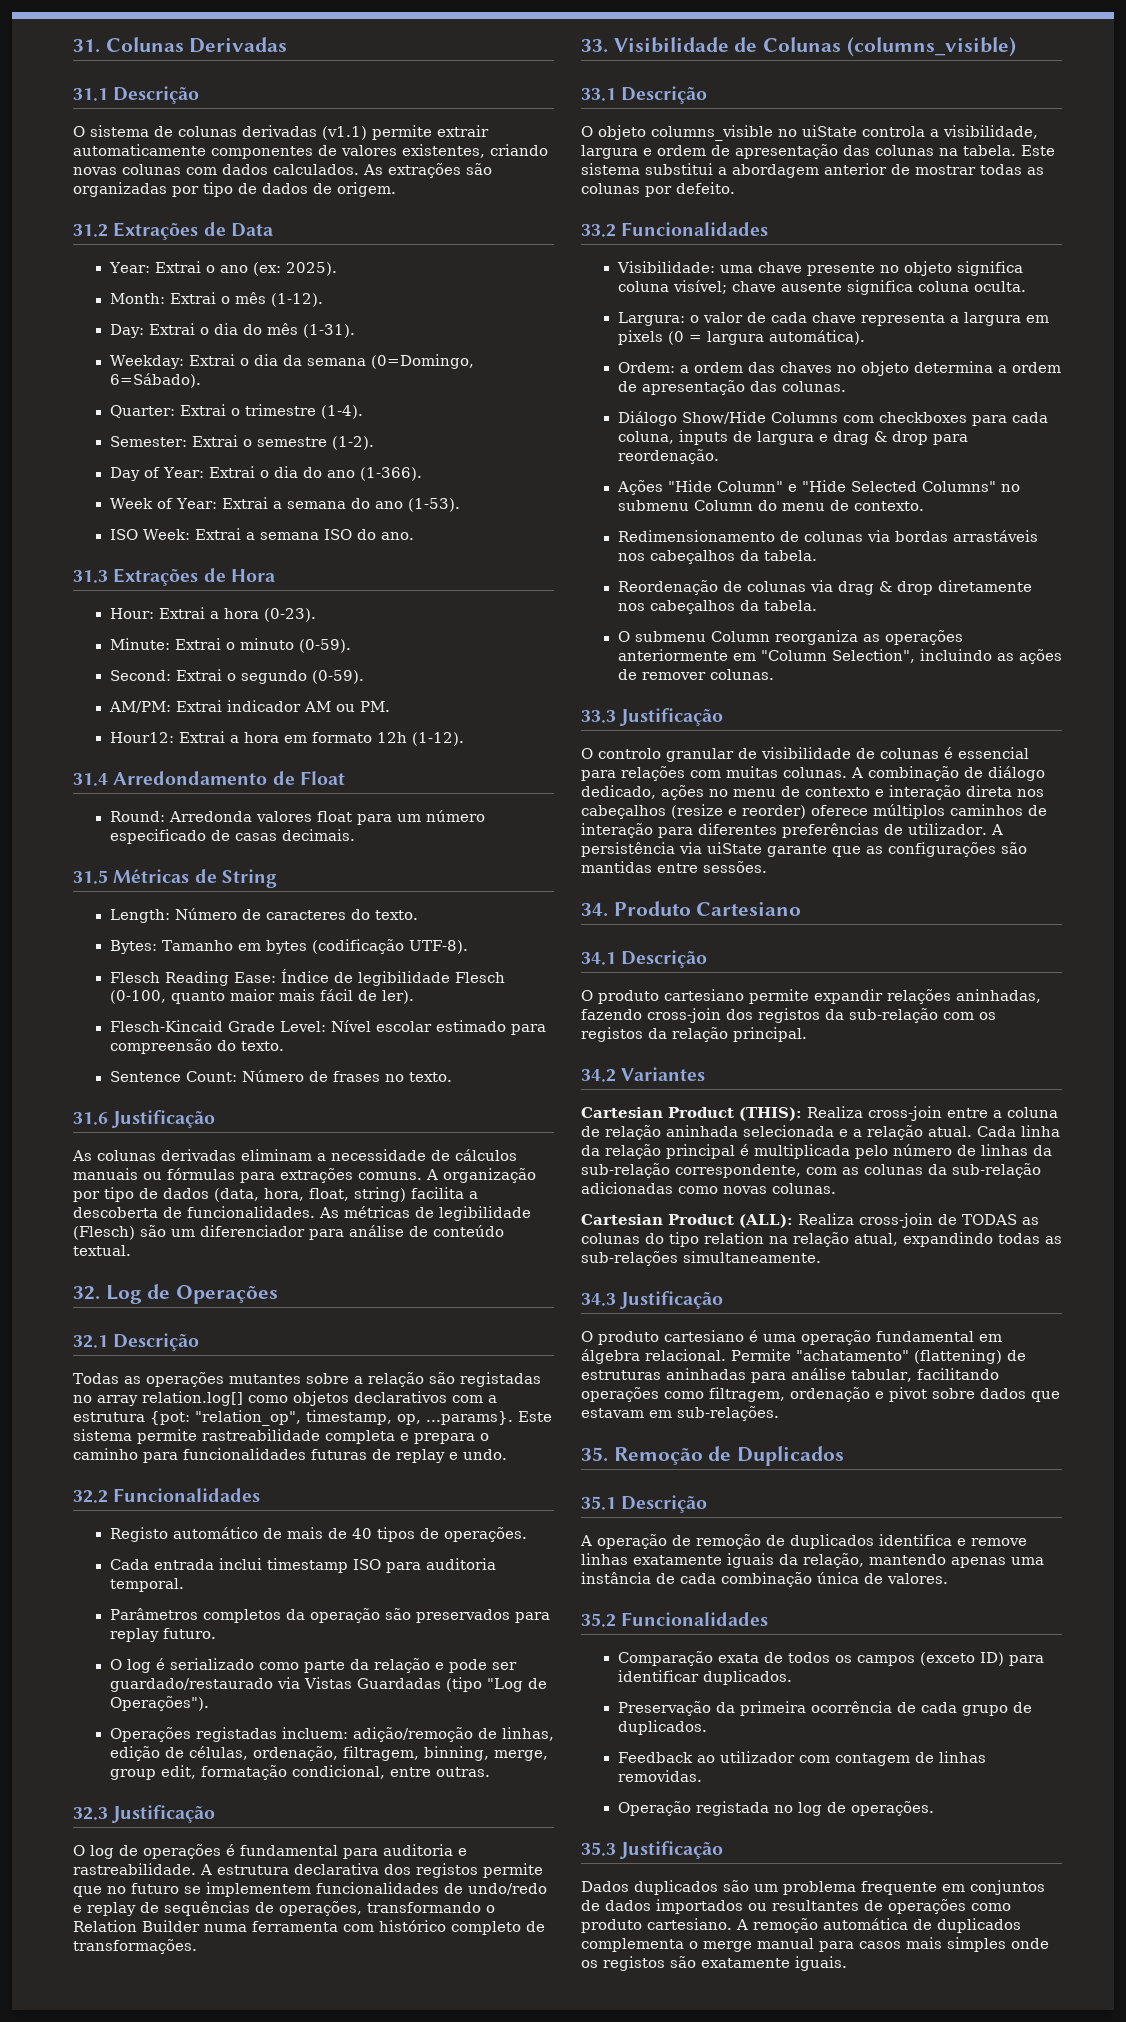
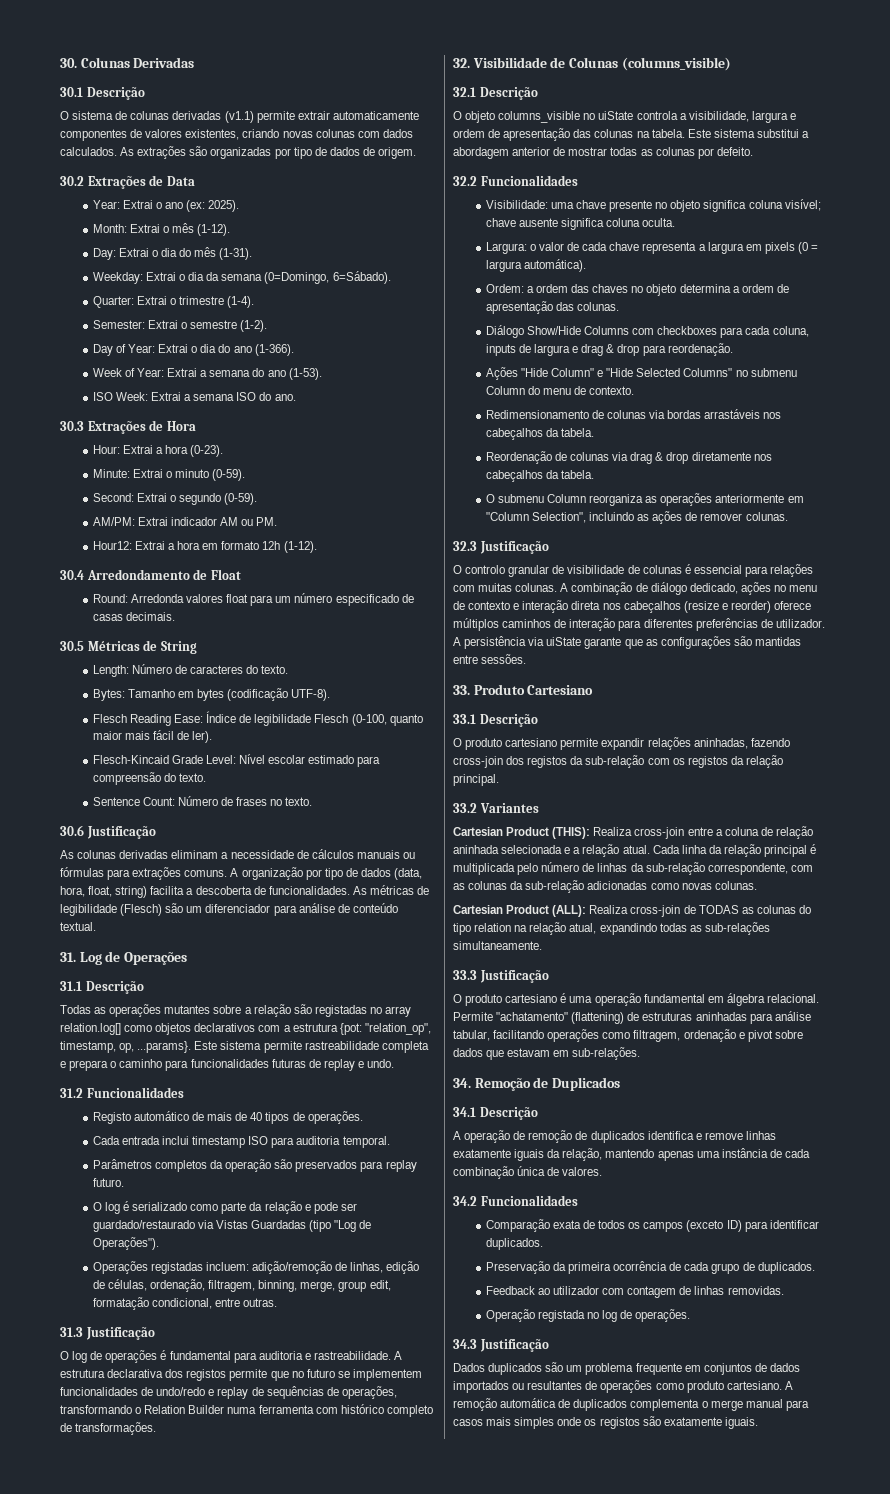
- 31. Colunas Derivadas
+ 30. Colunas Derivadas
- 31.1 Descrição
+ 30.1 Descrição
- 31.2 Extrações de Data
+ 30.2 Extrações de Data
- 31.3 Extrações de Hora
+ 30.3 Extrações de Hora
- 31.4 Arredondamento de Float
+ 30.4 Arredondamento de Float
- 31.5 Métricas de String
+ 30.5 Métricas de String
- 31.6 Justificação
+ 30.6 Justificação
- 32. Log de Operações
+ 31. Log de Operações
- 32.1 Descrição
+ 31.1 Descrição
- 32.2 Funcionalidades
+ 31.2 Funcionalidades
- 32.3 Justificação
+ 31.3 Justificação
- 33. Visibilidade de Colunas (columns_visible)
+ 32. Visibilidade de Colunas (columns_visible)
- 33.1 Descrição
+ 32.1 Descrição
- 33.2 Funcionalidades
+ 32.2 Funcionalidades
- 33.3 Justificação
+ 32.3 Justificação
- 34. Produto Cartesiano
+ 33. Produto Cartesiano
- 34.1 Descrição
+ 33.1 Descrição
- 34.2 Variantes
+ 33.2 Variantes
- 34.3 Justificação
+ 33.3 Justificação
- 35. Remoção de Duplicados
+ 34. Remoção de Duplicados
- 35.1 Descrição
+ 34.1 Descrição
- 35.2 Funcionalidades
+ 34.2 Funcionalidades
- 35.3 Justificação
+ 34.3 Justificação

